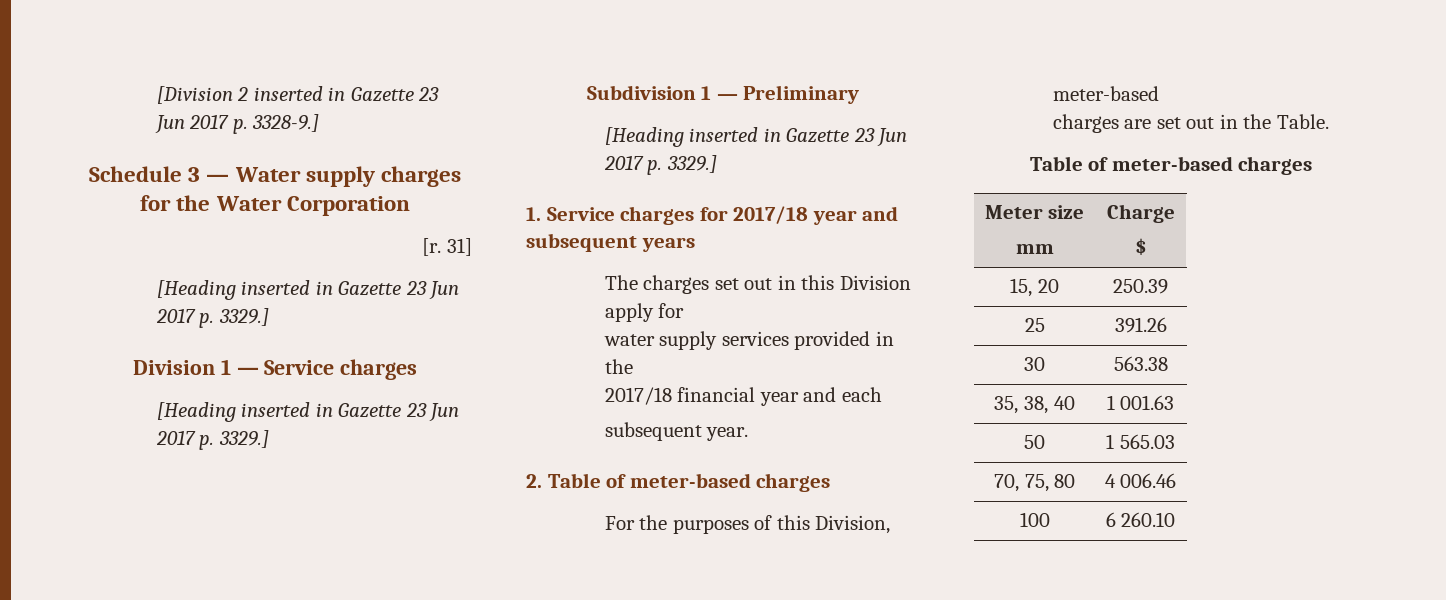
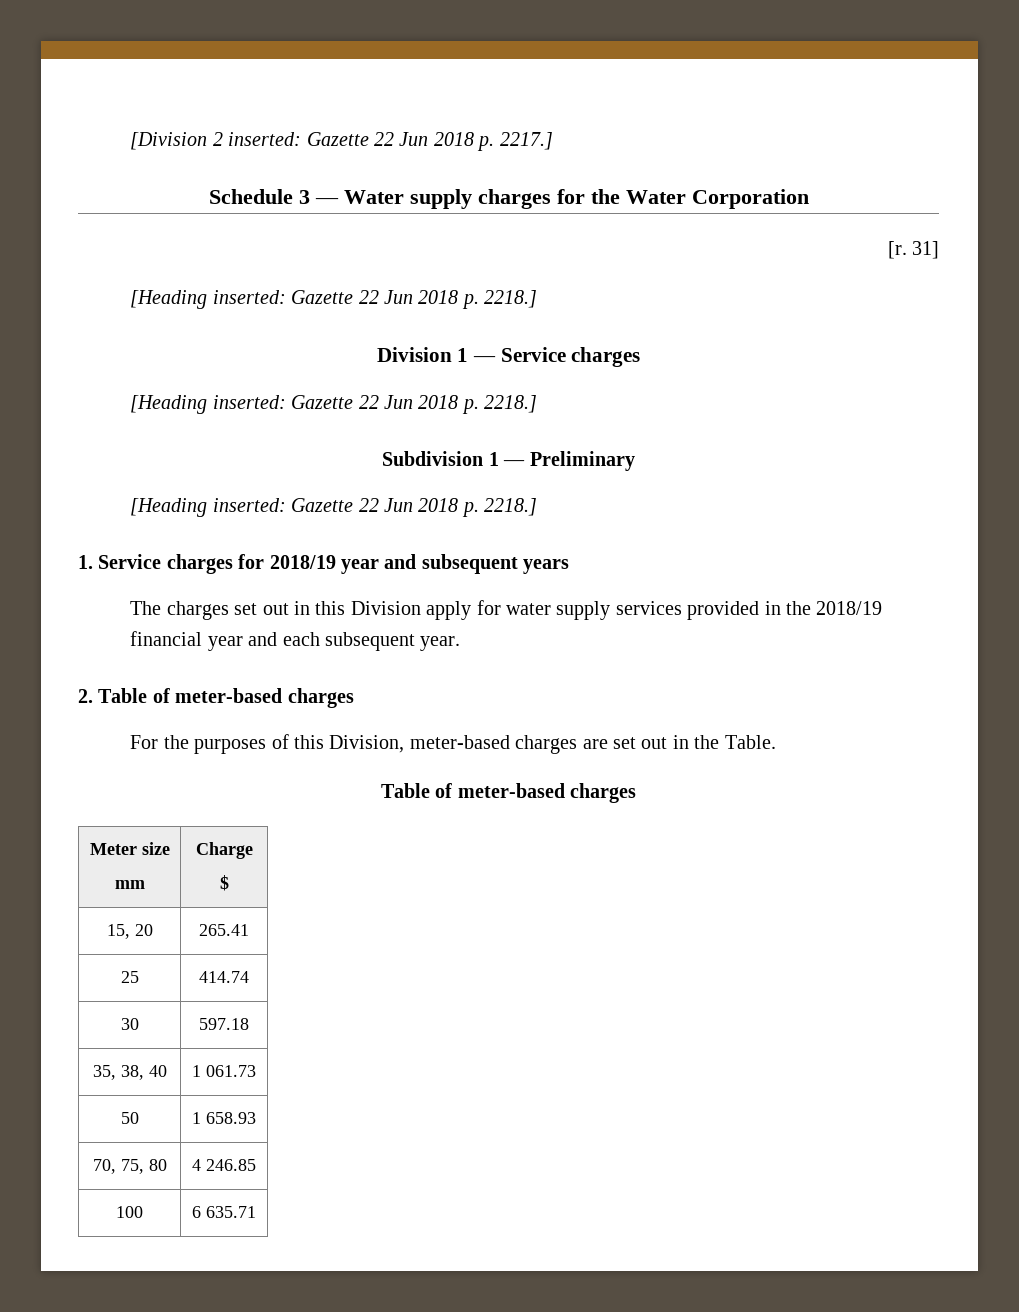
- [Division 2 inserted in Gazette 23 Jun 2017 p. 3328-9.]
+ [Division 2 inserted: Gazette 22 Jun 2018 p. 2217.]
  31]
- [Heading inserted in Gazette 23 Jun 2017 p. 3329.]
+ [Heading inserted: Gazette 22 Jun 2018 p. 2218.]
  Division 1 — Service charges
- [Heading inserted in Gazette 23 Jun 2017 p. 3329.]
+ [Heading inserted: Gazette 22 Jun 2018 p. 2218.]
  Subdivision 1 — Preliminary
- [Heading inserted in Gazette 23 Jun 2017 p. 3329.]
+ [Heading inserted: Gazette 22 Jun 2018 p. 2218.]
- 1. Service charges for 2017/18 year and subsequent years
+ 1. Service charges for 2018/19 year and subsequent years
- The charges set out in this Division apply for
- water supply services provided in the
- 2017/18 financial year and each
- subsequent year.
+ The charges set out in this Division apply for water supply services provided in the 2018/19 financial year and each subsequent year.
- For the purposes of this Division, meter-based
- charges are set out in the Table.
+ For the purposes of this Division, meter-based charges are set out in the Table.
- 15, 20 | 250.39
+ 15, 20 | 265.41
- 25 | 391.26
+ 25 | 414.74
- 30 | 563.38
+ 30 | 597.18
- 35, 38, 40 | 1 001.63
+ 35, 38, 40 | 1 061.73
- 50 | 1 565.03
+ 50 | 1 658.93
- 70, 75, 80 | 4 006.46
+ 70, 75, 80 | 4 246.85
- 100 | 6 260.10
+ 100 | 6 635.71

